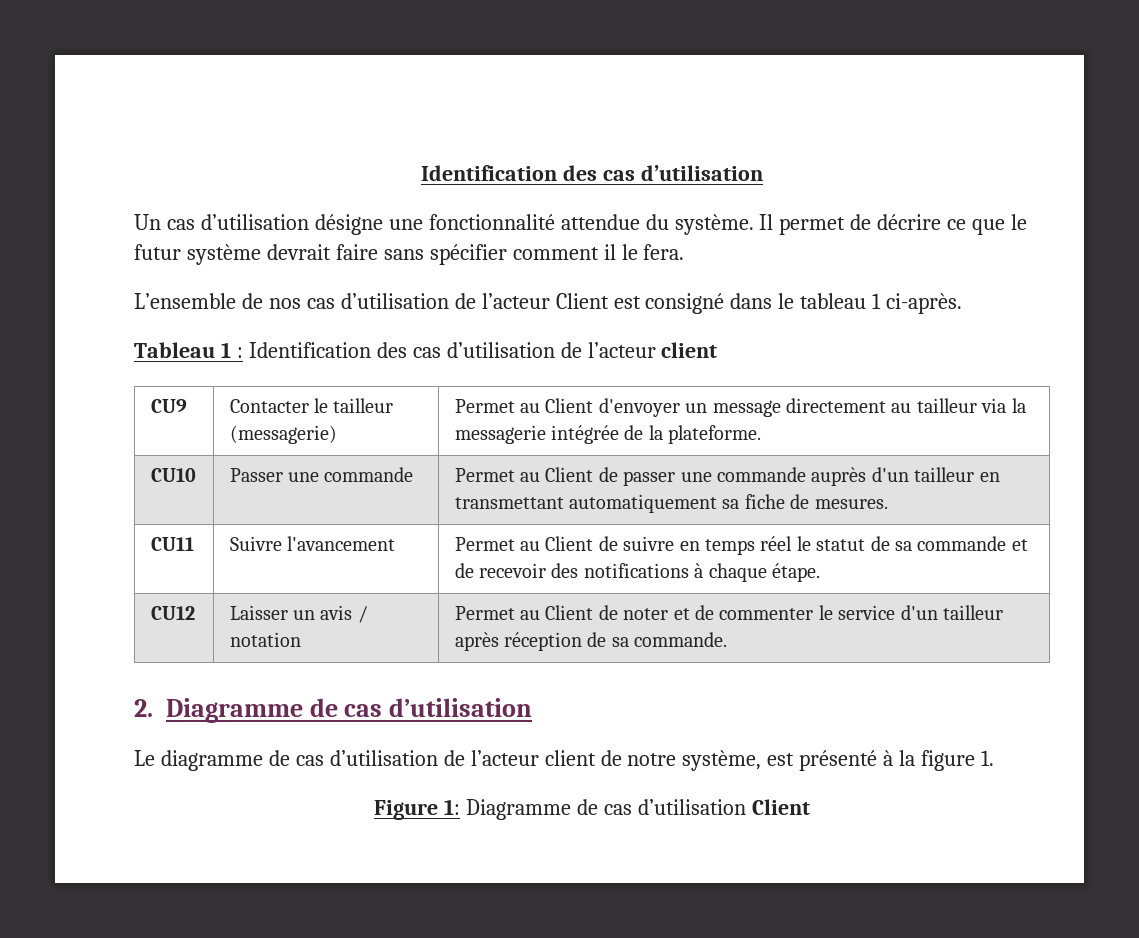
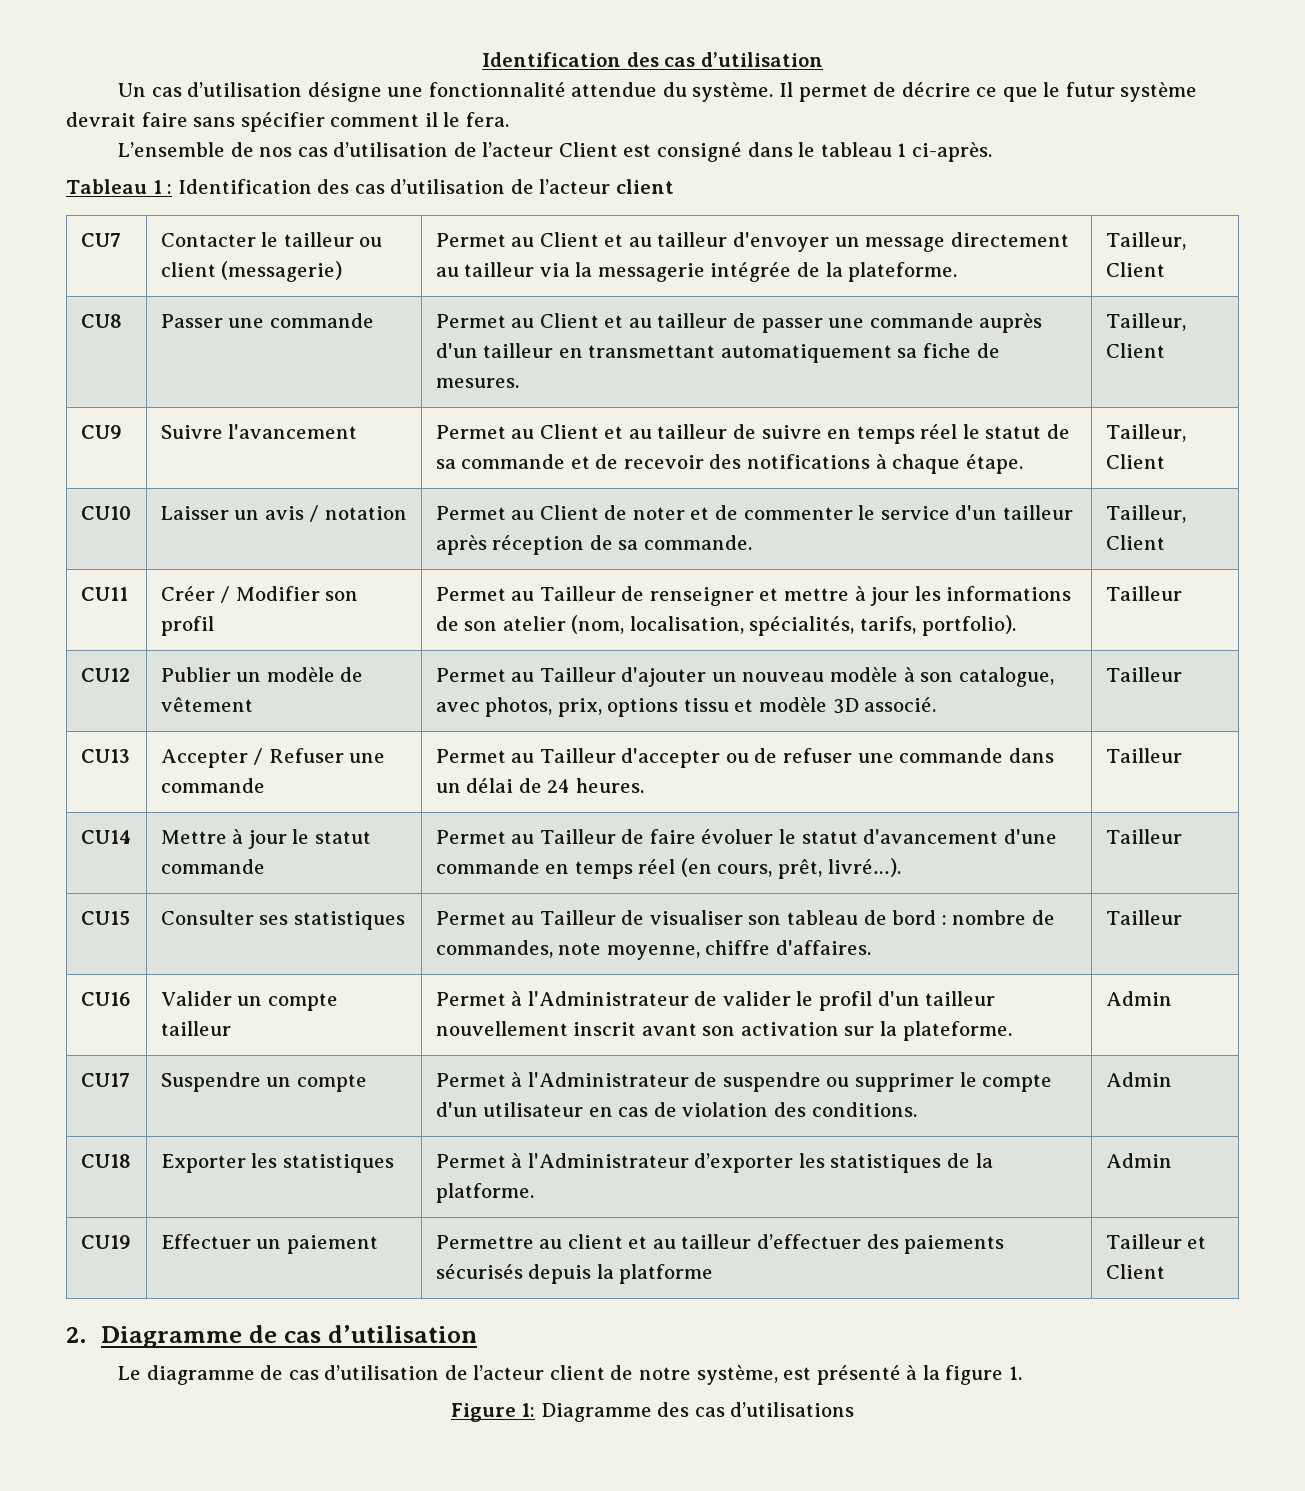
- CU9 | Contacter le tailleur (messagerie) | Permet au Client d'envoyer un message directement au tailleur via la messagerie intégrée de la plateforme.
- CU10 | Passer une commande | Permet au Client de passer une commande auprès d'un tailleur en transmettant automatiquement sa fiche de mesures.
- CU11 | Suivre l'avancement | Permet au Client de suivre en temps réel le statut de sa commande et de recevoir des notifications à chaque étape.
- CU12 | Laisser un avis / notation | Permet au Client de noter et de commenter le service d'un tailleur après réception de sa commande.
+ CU7 | Contacter le tailleur ou client (messagerie) | Permet au Client et au tailleur d'envoyer un message directement au tailleur via la messagerie intégrée de la plateforme. | Tailleur, Client
+ CU8 | Passer une commande | Permet au Client et au tailleur de passer une commande auprès d'un tailleur en transmettant automatiquement sa fiche de mesures. | Tailleur, Client
+ CU9 | Suivre l'avancement | Permet au Client et au tailleur de suivre en temps réel le statut de sa commande et de recevoir des notifications à chaque étape. | Tailleur, Client
+ CU10 | Laisser un avis / notation | Permet au Client de noter et de commenter le service d'un tailleur après réception de sa commande. | Tailleur, Client
+ CU11 | Créer / Modifier son profil | Permet au Tailleur de renseigner et mettre à jour les informations de son atelier (nom, localisation, spécialités, tarifs, portfolio). | Tailleur
+ CU12 | Publier un modèle de vêtement | Permet au Tailleur d'ajouter un nouveau modèle à son catalogue, avec photos, prix, options tissu et modèle 3D associé. | Tailleur
+ CU13 | Accepter / Refuser une commande | Permet au Tailleur d'accepter ou de refuser une commande dans un délai de 24 heures. | Tailleur
+ CU14 | Mettre à jour le statut commande | Permet au Tailleur de faire évoluer le statut d'avancement d'une commande en temps réel (en cours, prêt, livré…). | Tailleur
+ CU15 | Consulter ses statistiques | Permet au Tailleur de visualiser son tableau de bord : nombre de commandes, note moyenne, chiffre d'affaires. | Tailleur
+ CU16 | Valider un compte tailleur | Permet à l'Administrateur de valider le profil d'un tailleur nouvellement inscrit avant son activation sur la plateforme. | Admin
+ CU17 | Suspendre un compte | Permet à l'Administrateur de suspendre ou supprimer le compte d'un utilisateur en cas de violation des conditions. | Admin
+ CU18 | Exporter les statistiques | Permet à l'Administrateur d’exporter les statistiques de la platforme. | Admin
+ CU19 | Effectuer un paiement | Permettre au client et au tailleur d’effectuer des paiements sécurisés depuis la platforme | Tailleur et Client
- Figure 1: Diagramme de cas d’utilisation Client
+ Figure 1: Diagramme des cas d’utilisations

